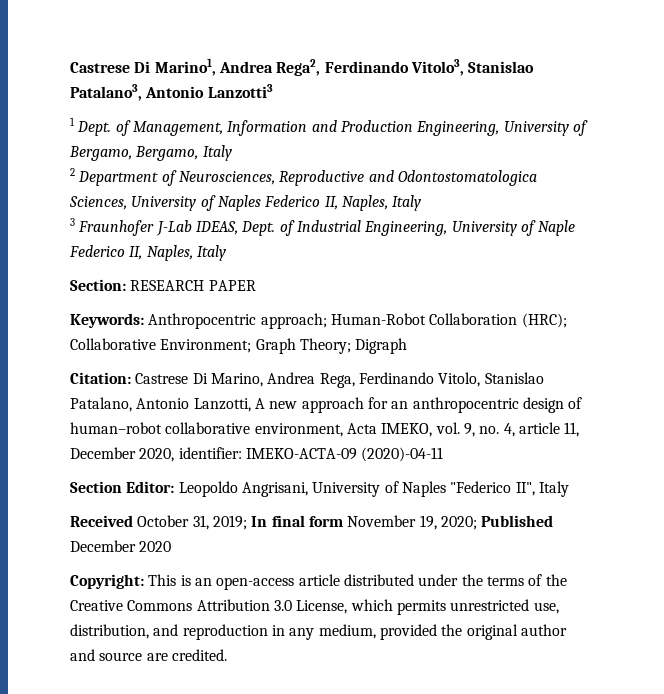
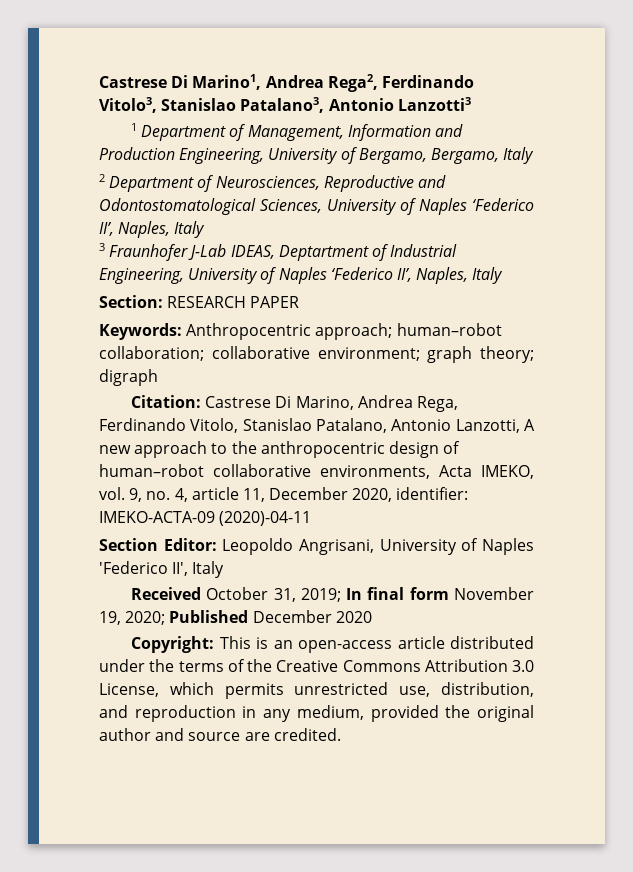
- 1 Dept. of Management, Information and Production Engineering, University of Bergamo, Bergamo, Italy
+ 1 Department of Management, Information and Production Engineering, University of Bergamo, Bergamo, Italy
- 2 Department of Neurosciences, Reproductive and Odontostomatologica Sciences, University of Naples Federico II, Naples, Italy
+ 2 Department of Neurosciences, Reproductive and Odontostomatological Sciences, University of Naples ‘Federico II’, Naples, Italy
- 3 Fraunhofer J-Lab IDEAS, Dept. of Industrial Engineering, University of Naple Federico II, Naples, Italy
+ 3 Fraunhofer J-Lab IDEAS, Deptartment of Industrial Engineering, University of Naples ‘Federico II’, Naples, Italy
- Keywords: Anthropocentric approach; Human-Robot Collaboration (HRC); Collaborative Environment; Graph Theory; Digraph
+ Keywords: Anthropocentric approach; human–robot collaboration; collaborative environment; graph theory; digraph
- Citation: Castrese Di Marino, Andrea Rega, Ferdinando Vitolo, Stanislao Patalano, Antonio Lanzotti, A new approach for an anthropocentric design of human–robot collaborative environment, Acta IMEKO, vol. 9, no. 4, article 11, December 2020, identifier: IMEKO-ACTA-09 (2020)-04-11
+ Citation: Castrese Di Marino, Andrea Rega, Ferdinando Vitolo, Stanislao Patalano, Antonio Lanzotti, A new approach to the anthropocentric design of human–robot collaborative environments, Acta IMEKO, vol. 9, no. 4, article 11, December 2020, identifier: IMEKO-ACTA-09 (2020)-04-11
- Section Editor: Leopoldo Angrisani, University of Naples "Federico II", Italy
+ Section Editor: Leopoldo Angrisani, University of Naples 'Federico II', Italy

